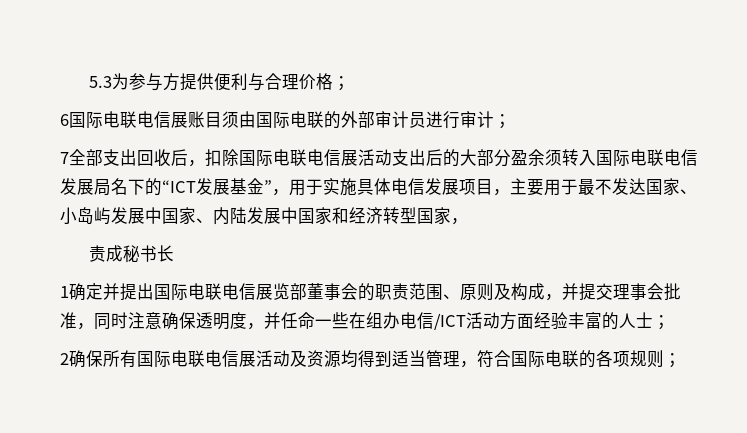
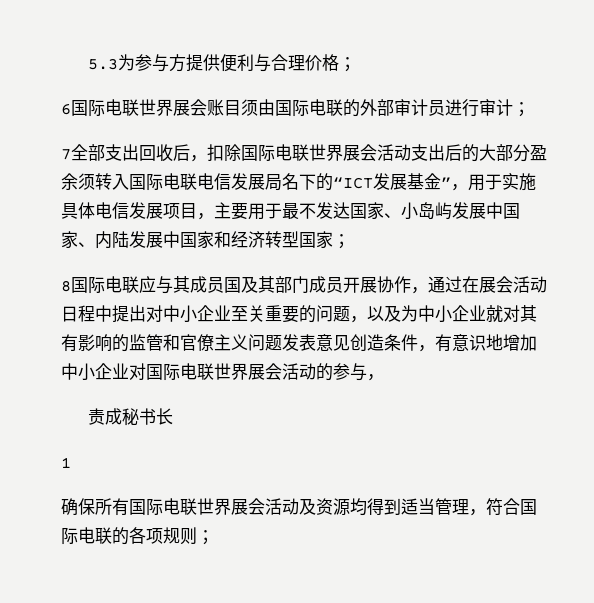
- 6国际电联电信展账目须由国际电联的外部审计员进行审计；
+ 6国际电联世界展会账目须由国际电联的外部审计员进行审计；
- 7全部支出回收后，扣除国际电联电信展活动支出后的大部分盈余须转入国际电联电信发展局名下的“ICT发展基金”，用于实施具体电信发展项目，主要用于最不发达国家、小岛屿发展中国家、内陆发展中国家和经济转型国家，
+ 7全部支出回收后，扣除国际电联世界展会活动支出后的大部分盈余须转入国际电联电信发展局名下的“ICT发展基金”，用于实施具体电信发展项目，主要用于最不发达国家、小岛屿发展中国家、内陆发展中国家和经济转型国家；
+ 8国际电联应与其成员国及其部门成员开展协作，通过在展会活动日程中提出对中小企业至关重要的问题，以及为中小企业就对其有影响的监管和官僚主义问题发表意见创造条件，有意识地增加中小企业对国际电联世界展会活动的参与，
  责成秘书长
- 1确定并提出国际电联电信展览部董事会的职责范围、原则及构成，并提交理事会批准，同时注意确保透明度，并任命一些在组办电信/ICT活动方面经验丰富的人士；
- 2确保所有国际电联电信展活动及资源均得到适当管理，符合国际电联的各项规则；
+ 1
+ 确保所有国际电联世界展会活动及资源均得到适当管理，符合国际电联的各项规则；

